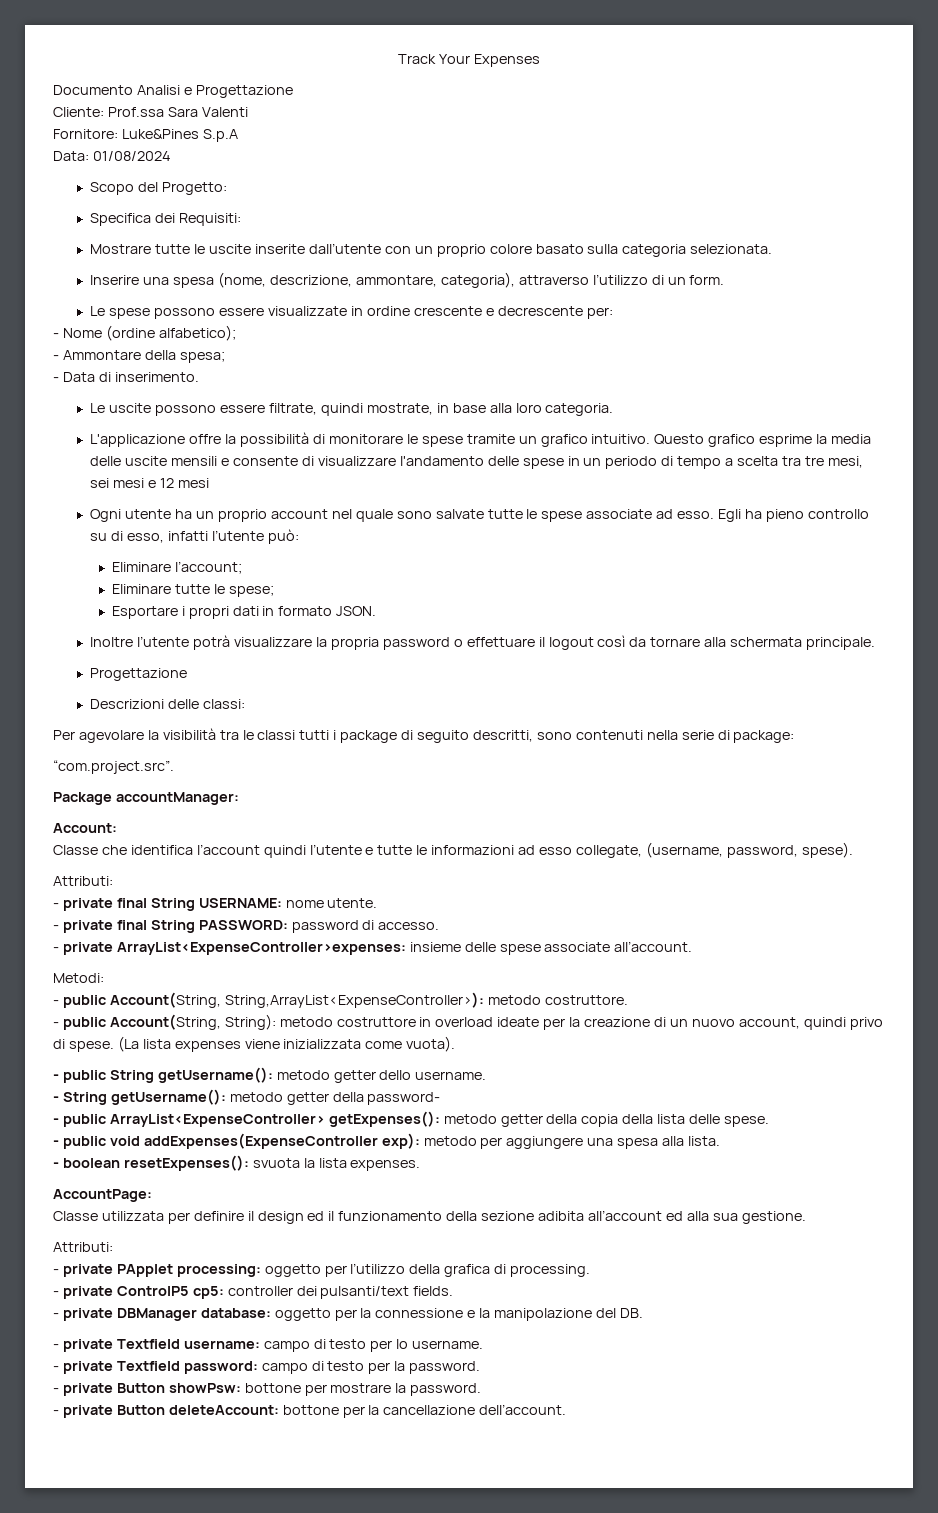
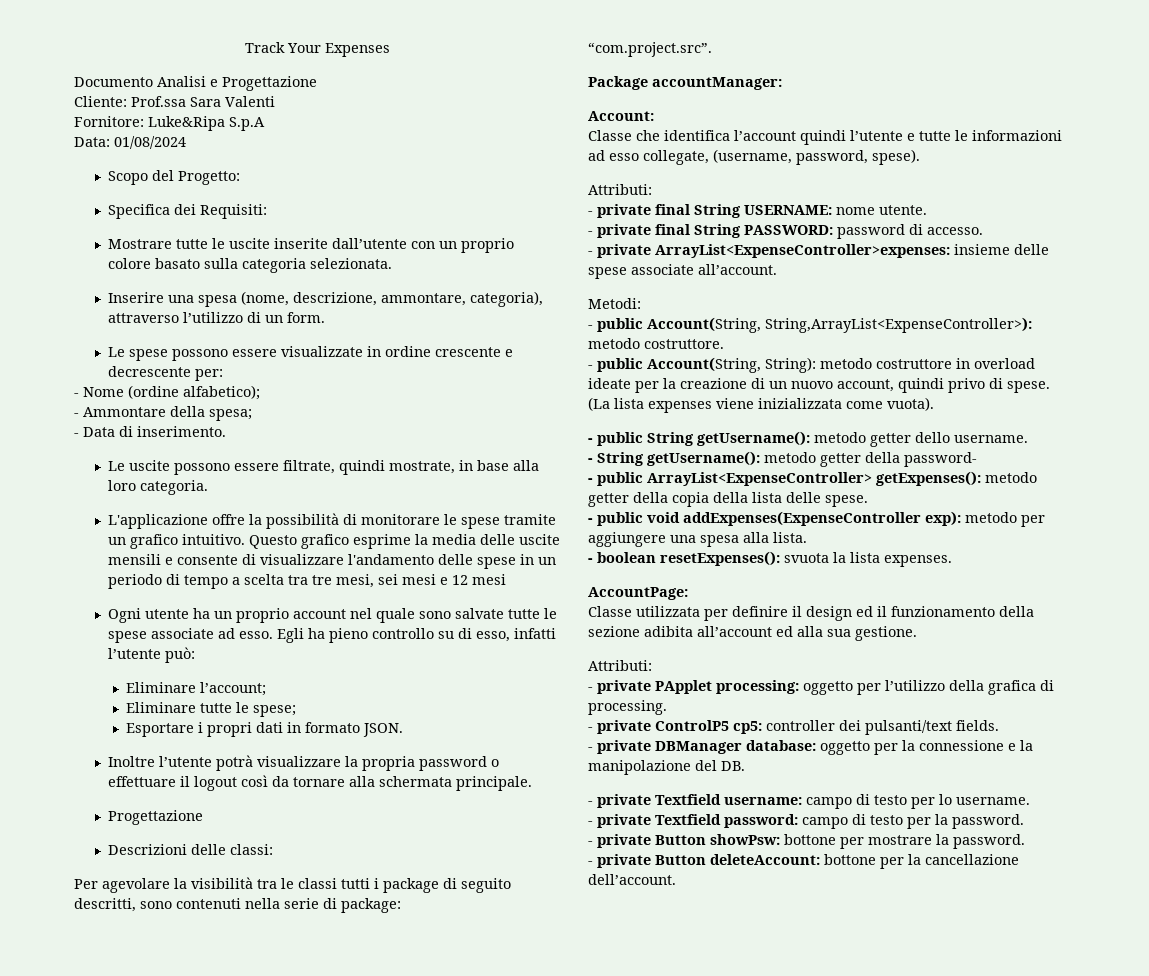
- Fornitore: Luke&Pines S.p.A
+ Fornitore: Luke&Ripa S.p.A

